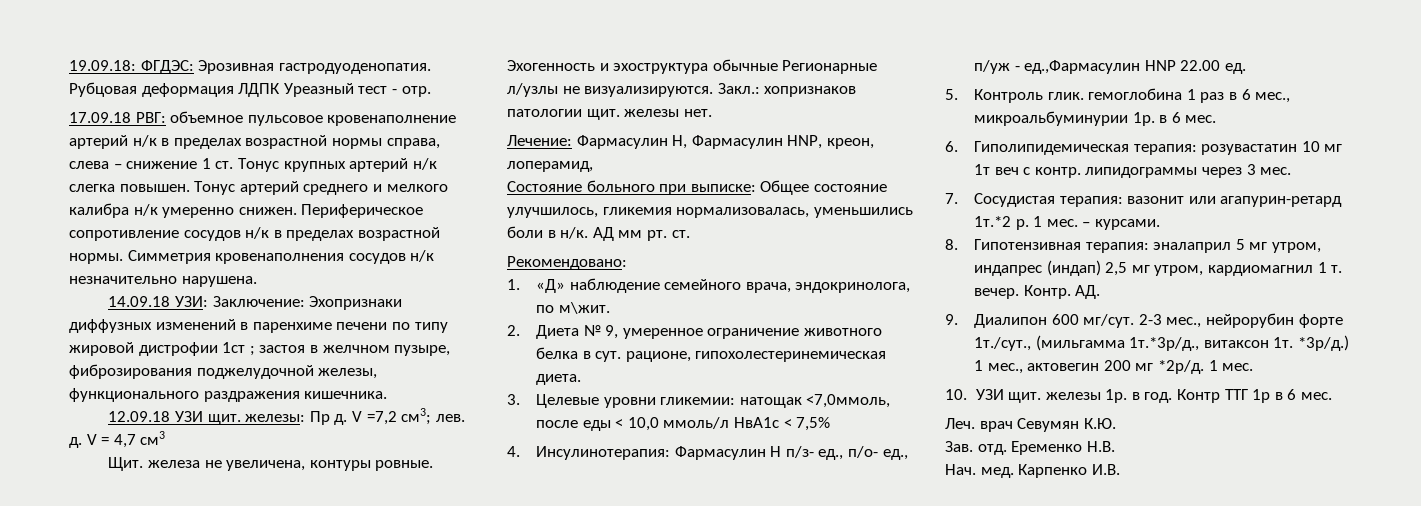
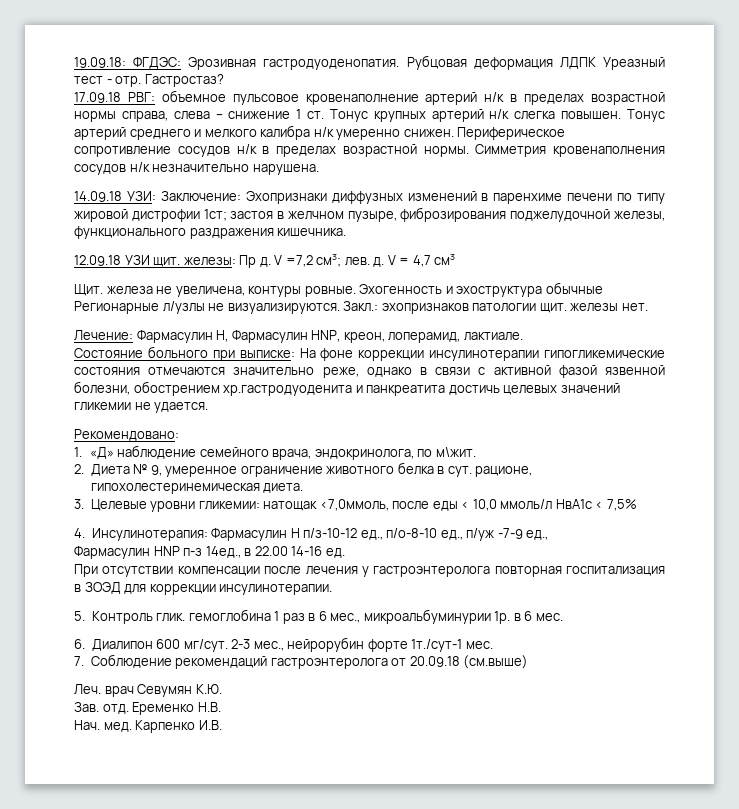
+ Гастростаз?
- 14.09.18 УЗИ: Заключение: Эхопризнаки диффузных изменений в паренхиме печени по типу жировой дистрофии 1ст ; застоя в желчном пузыре, фиброзирования поджелудочной железы, функционального раздражения кишечника.
+ 14.09.18 УЗИ: Заключение: Эхопризнаки диффузных изменений в паренхиме печени по типу жировой дистрофии 1ст; застоя в желчном пузыре, фиброзирования поджелудочной железы, функционального раздражения кишечника.
- Закл.: хопризнаков патологии щит. железы нет.
+ Закл.: эхопризнаков патологии щит. железы нет.
- Лечение: Фармасулин Н, Фармасулин НNP, креон, лоперамид,
+ Лечение: Фармасулин Н, Фармасулин НNP, креон, лоперамид, лактиале.
- Состояние больного при выписке: Общее состояние улучшилось, гликемия нормализовалась, уменьшились боли в н/к. АД мм рт. ст.
+ Состояние больного при выписке: На фоне коррекции инсулинотерапии гипогликемические состояния отмечаются значительно реже, однако в связи с активной фазой язвенной болезни, обострением хр.гастродуоденита и панкреатита достичь целевых значений гликемии не удается.
- 4. Инсулинотерапия: Фармасулин Н п/з- ед., п/о- ед., п/уж - ед.,Фармасулин НNP 22.00 ед.
+ 4. Инсулинотерапия: Фармасулин Н п/з-10-12 ед., п/о-8-10 ед., п/уж -7-9 ед.,
+ Фармасулин НNP п-з 14ед., в 22.00 14-16 ед.
+ При отсутствии компенсации после лечения у гастроэнтеролога повторная госпитализация в ЗОЭД для коррекции инсулинотерапии.
- 6. Гиполипидемическая терапия: розувастатин 10 мг 1т веч с контр. липидограммы через 3 мес.
- 7. Сосудистая терапия: вазонит или агапурин-ретард 1т.*2 р. 1 мес. – курсами.
- 8. Гипотензивная терапия: эналаприл 5 мг утром, индапрес (индап) 2,5 мг утром, кардиомагнил 1 т. вечер. Контр. АД.
- 9. Диалипон 600 мг/сут.
+ 6. Диалипон 600 мг/сут.
- 2-3 мес., нейрорубин форте 1т./сут., (мильгамма 1т.*3р/д., витаксон 1т. *3р/д.) 1 мес., актовегин 200 мг *2р/д. 1 мес.
- 10. УЗИ щит. железы 1р. в год. Контр ТТГ 1р в 6 мес.
+ 2-3 мес., нейрорубин форте 1т./сут-1 мес.
+ 7. Соблюдение рекомендаций гастроэнтеролога от 20.09.18 (см.выше)

